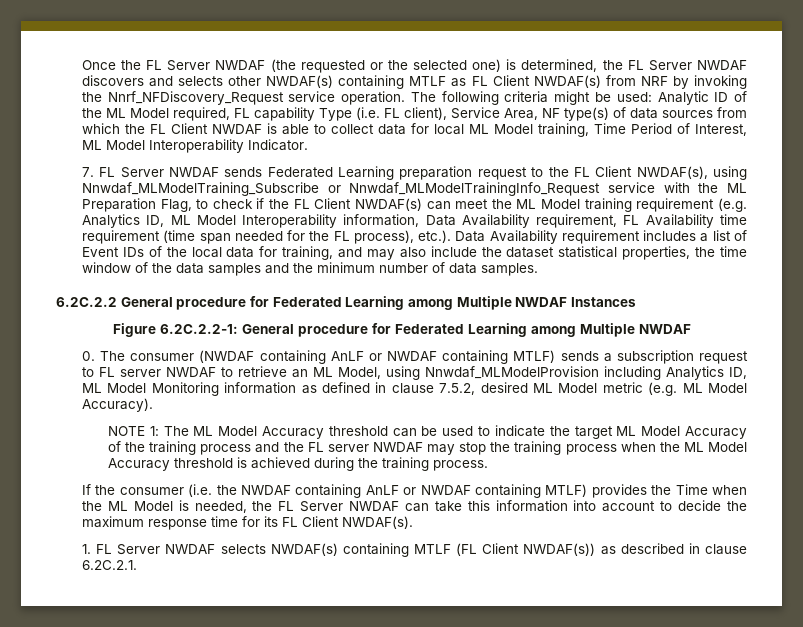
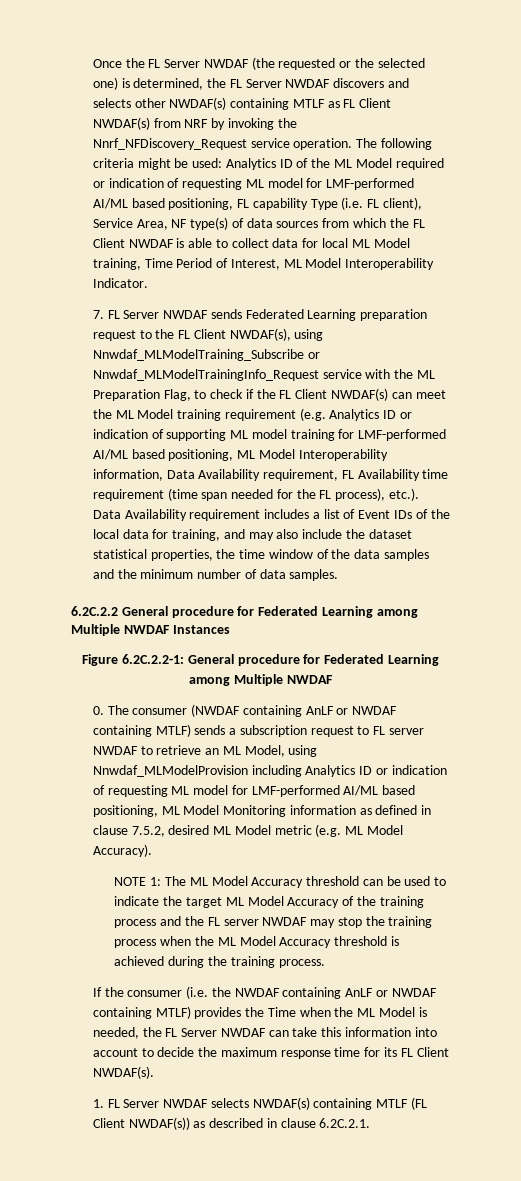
- The following criteria might be used: Analytic ID of the ML Model required, FL capability Type (i.e. FL client), Service Area, NF type(s) of data sources from which the FL Client NWDAF is able to collect data for local ML Model training, Time Period of Interest, ML Model Interoperability Indicator.
+ The following criteria might be used: Analytics ID of the ML Model required or indication of requesting ML model for LMF-performed AI/ML based positioning, FL capability Type (i.e. FL client), Service Area, NF type(s) of data sources from which the FL Client NWDAF is able to collect data for local ML Model training, Time Period of Interest, ML Model Interoperability Indicator.
- 7. FL Server NWDAF sends Federated Learning preparation request to the FL Client NWDAF(s), using Nnwdaf_MLModelTraining_Subscribe or Nnwdaf_MLModelTrainingInfo_Request service with the ML Preparation Flag, to check if the FL Client NWDAF(s) can meet the ML Model training requirement (e.g. Analytics ID, ML Model Interoperability information, Data Availability requirement, FL Availability time requirement (time span needed for the FL process), etc.). Data Availability requirement includes a list of Event IDs of the local data for training, and may also include the dataset statistical properties, the time window of the data samples and the minimum number of data samples.
+ 7. FL Server NWDAF sends Federated Learning preparation request to the FL Client NWDAF(s), using Nnwdaf_MLModelTraining_Subscribe or Nnwdaf_MLModelTrainingInfo_Request service with the ML Preparation Flag, to check if the FL Client NWDAF(s) can meet the ML Model training requirement (e.g. Analytics ID or indication of supporting ML model training for LMF-performed AI/ML based positioning, ML Model Interoperability information, Data Availability requirement, FL Availability time requirement (time span needed for the FL process), etc.). Data Availability requirement includes a list of Event IDs of the local data for training, and may also include the dataset statistical properties, the time window of the data samples and the minimum number of data samples.
- 0. The consumer (NWDAF containing AnLF or NWDAF containing MTLF) sends a subscription request to FL server NWDAF to retrieve an ML Model, using Nnwdaf_MLModelProvision including Analytics ID, ML Model Monitoring information as defined in clause 7.5.2, desired ML Model metric (e.g. ML Model Accuracy).
+ 0. The consumer (NWDAF containing AnLF or NWDAF containing MTLF) sends a subscription request to FL server NWDAF to retrieve an ML Model, using Nnwdaf_MLModelProvision including Analytics ID or indication of requesting ML model for LMF-performed AI/ML based positioning, ML Model Monitoring information as defined in clause 7.5.2, desired ML Model metric (e.g. ML Model Accuracy).

